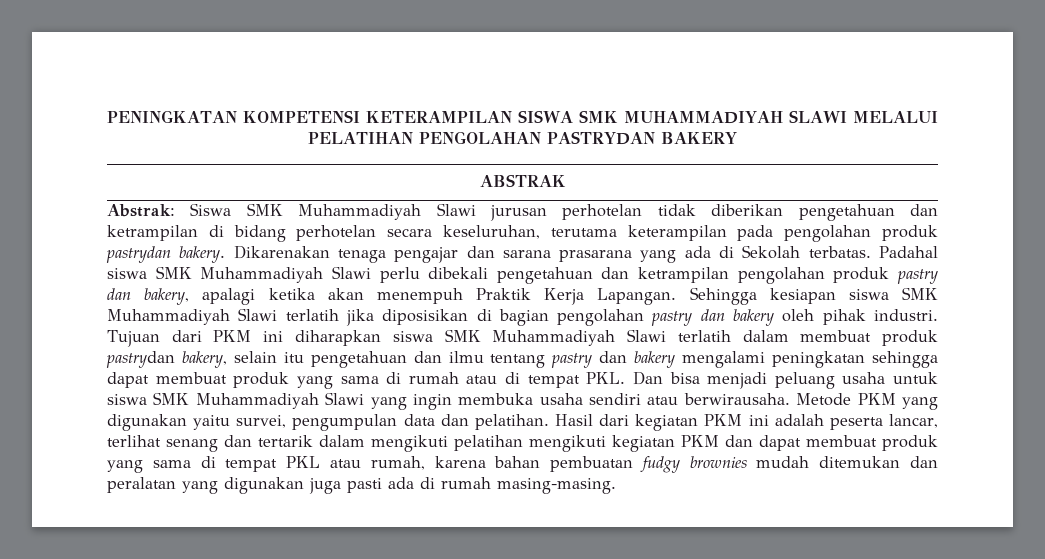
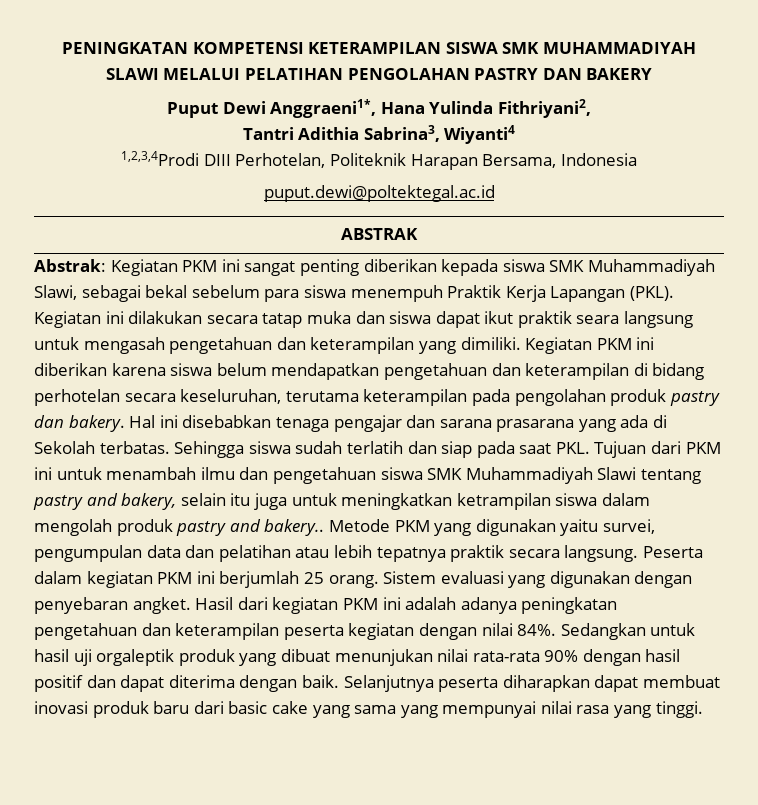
- PENINGKATAN KOMPETENSI KETERAMPILAN SISWA SMK MUHAMMADIYAH SLAWI MELALUI PELATIHAN PENGOLAHAN PASTRYDAN BAKERY
+ PENINGKATAN KOMPETENSI KETERAMPILAN SISWA SMK MUHAMMADIYAH SLAWI MELALUI PELATIHAN PENGOLAHAN PASTRY DAN BAKERY
+ Puput Dewi Anggraeni1*, Hana Yulinda Fithriyani2,
+ Tantri Adithia Sabrina3, Wiyanti4
+ 1,2,3,4Prodi DIII Perhotelan, Politeknik Harapan Bersama, Indonesia
+ puput.dewi@poltektegal.ac.id
  ABSTRAK
- Abstrak: Siswa SMK Muhammadiyah Slawi jurusan perhotelan tidak diberikan pengetahuan dan ketrampilan di bidang perhotelan secara keseluruhan, terutama keterampilan pada pengolahan produk pastrydan bakery. Dikarenakan tenaga pengajar dan sarana prasarana yang ada di Sekolah terbatas.
+ Abstrak: Kegiatan PKM ini sangat penting diberikan kepada siswa SMK Muhammadiyah Slawi, sebagai bekal sebelum para siswa menempuh Praktik Kerja Lapangan (PKL). Kegiatan ini dilakukan secara tatap muka dan siswa dapat ikut praktik seara langsung untuk mengasah pengetahuan dan keterampilan yang dimiliki. Kegiatan PKM ini diberikan karena siswa belum mendapatkan pengetahuan dan keterampilan di bidang perhotelan secara keseluruhan, terutama keterampilan pada pengolahan produk pastry dan bakery. Hal ini disebabkan tenaga pengajar dan sarana prasarana yang ada di Sekolah terbatas.
- Padahal siswa SMK Muhammadiyah Slawi perlu dibekali pengetahuan dan ketrampilan pengolahan produk pastry dan bakery, apalagi ketika akan menempuh Praktik Kerja Lapangan. Sehingga kesiapan siswa SMK Muhammadiyah Slawi terlatih jika diposisikan di bagian pengolahan pastry dan bakery oleh pihak industri. Tujuan dari PKM ini diharapkan siswa SMK Muhammadiyah Slawi terlatih dalam membuat produk pastrydan bakery, selain itu pengetahuan dan ilmu tentang pastry dan bakery mengalami peningkatan sehingga dapat membuat produk yang sama di rumah atau di tempat PKL. Dan bisa menjadi peluang usaha untuk siswa SMK Muhammadiyah Slawi yang ingin membuka usaha sendiri atau berwirausaha.
+ Sehingga siswa sudah terlatih dan siap pada saat PKL. Tujuan dari PKM ini untuk menambah ilmu dan pengetahuan siswa SMK Muhammadiyah Slawi tentang pastry and bakery, selain itu juga untuk meningkatkan ketrampilan siswa dalam mengolah produk pastry and bakery..
- Metode PKM yang digunakan yaitu survei, pengumpulan data dan pelatihan.
+ Metode PKM yang digunakan yaitu survei, pengumpulan data dan pelatihan atau lebih tepatnya praktik secara langsung. Peserta dalam kegiatan PKM ini berjumlah 25 orang. Sistem evaluasi yang digunakan dengan penyebaran angket.
- Hasil dari kegiatan PKM ini adalah peserta lancar, terlihat senang dan tertarik dalam mengikuti pelatihan mengikuti kegiatan PKM dan dapat membuat produk yang sama di tempat PKL atau rumah, karena bahan pembuatan fudgy brownies mudah ditemukan dan peralatan yang digunakan juga pasti ada di rumah masing-masing.
+ Hasil dari kegiatan PKM ini adalah adanya peningkatan pengetahuan dan keterampilan peserta kegiatan dengan nilai 84%. Sedangkan untuk hasil uji orgaleptik produk yang dibuat menunjukan nilai rata-rata 90% dengan hasil positif dan dapat diterima dengan baik. Selanjutnya peserta diharapkan dapat membuat inovasi produk baru dari basic cake yang sama yang mempunyai nilai rasa yang tinggi.

